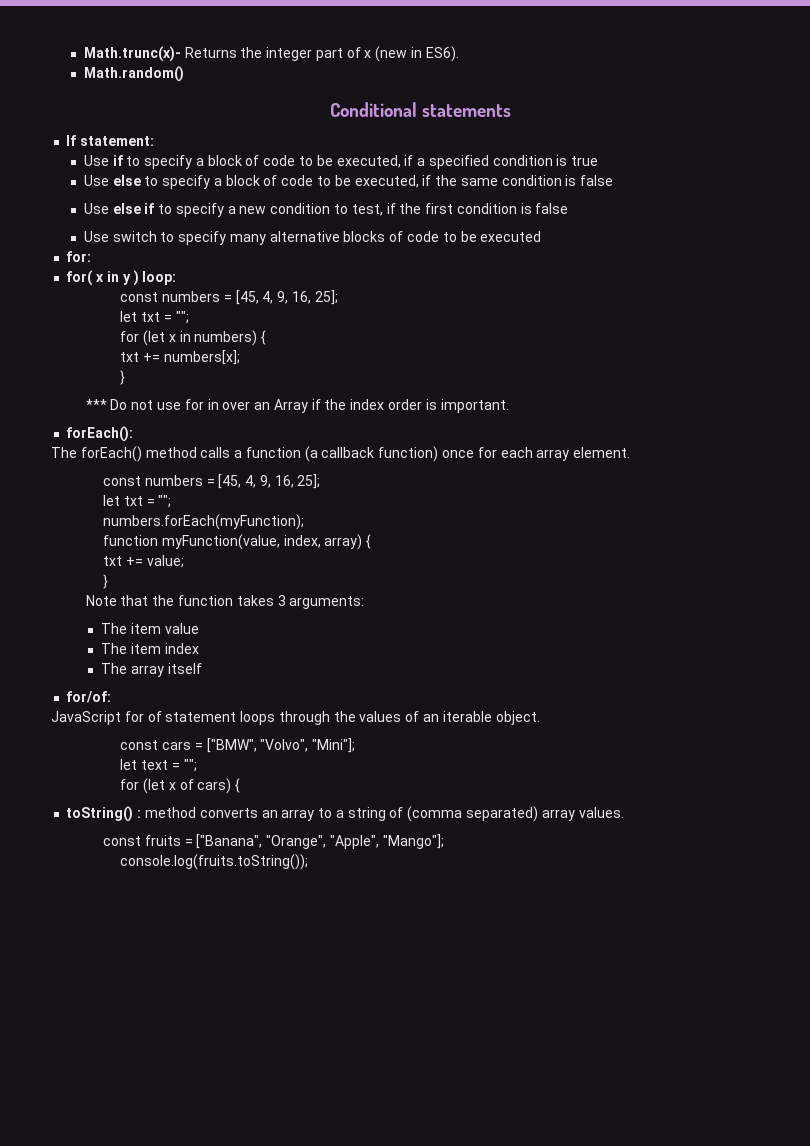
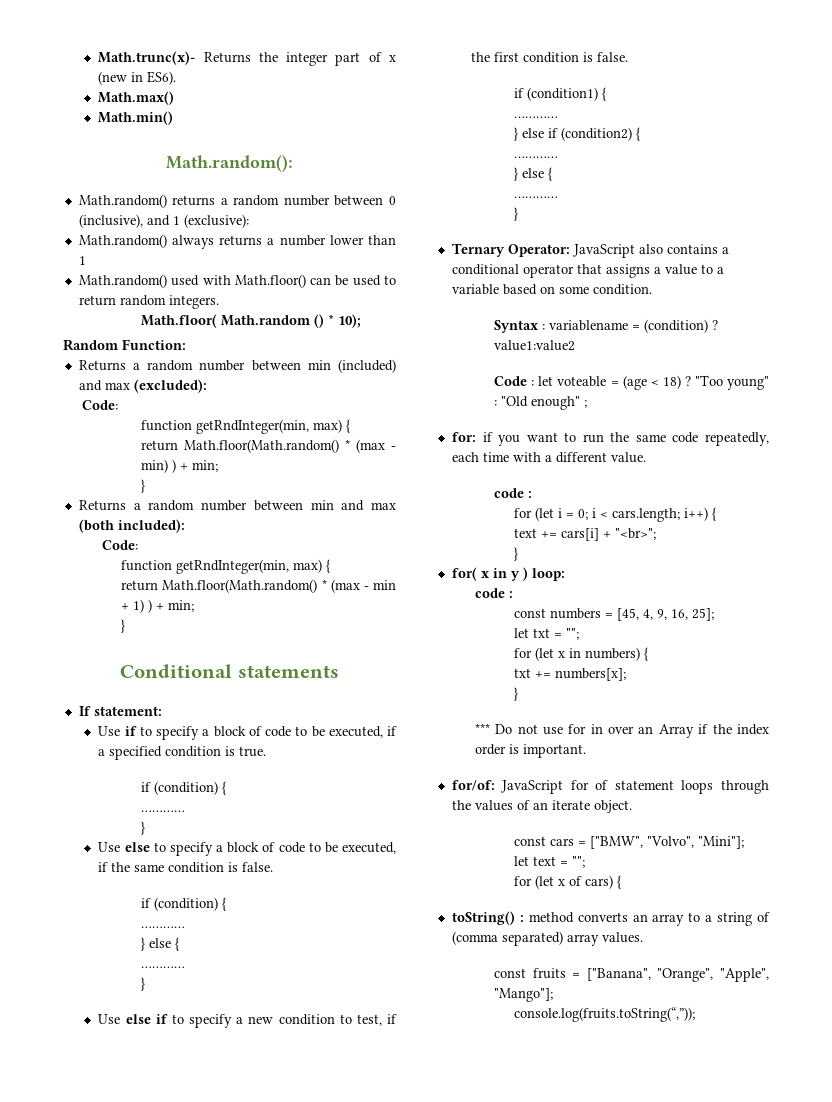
- Math.random()
+ Math.max()
+ Math.min()
+ Math.random():
+ Math.random() returns a random number between 0 (inclusive), and 1 (exclusive):
+ Math.random() always returns a number lower than 1
+ Math.random() used with Math.floor() can be used to return random integers.
+ Math.floor( Math.random () * 10);
+ Random Function:
+ Returns a random number between min (included) and max (excluded):
+ Code:
+ function getRndInteger(min, max) {
+ return Math.floor(Math.random() * (max - min) ) + min;
+ }
+ Returns a random number between min and max (both included):
+ Code:
+ function getRndInteger(min, max) {
+ return Math.floor(Math.random() * (max - min + 1) ) + min;
+ }
- Use if to specify a block of code to be executed, if a specified condition is true
+ Use if to specify a block of code to be executed, if a specified condition is true.
+ if (condition) {
+ …………
+ }
- Use else to specify a block of code to be executed, if the same condition is false
+ Use else to specify a block of code to be executed, if the same condition is false.
+ if (condition) {
+ …………
+ } else {
+ …………
+ }
- Use else if to specify a new condition to test, if the first condition is false
- Use switch to specify many alternative blocks of code to be executed
- for:
+ Use else if to specify a new condition to test, if the first condition is false.
+ if (condition1) {
+ …………
+ } else if (condition2) {
+ …………
+ } else {
+ …………
+ }
+ Ternary Operator: JavaScript also contains a conditional operator that assigns a value to a variable based on some condition.
+ Syntax : variablename = (condition) ? value1:value2
+ Code : let voteable = (age < 18) ? "Too young" : "Old enough" ;
+ for: if you want to run the same code repeatedly, each time with a different value.
+ code :
+ for (let i = 0; i < cars.length; i++) {
+ text += cars[i] + "<br>";
+ }
  for( x in y ) loop:
+ code :
- forEach():
- The forEach() method calls a function (a callback function) once for each array element.
- const numbers = [45, 4, 9, 16, 25];
- let txt = "";
- numbers.forEach(myFunction);
- function myFunction(value, index, array) {
- txt += value;
- }
- Note that the function takes 3 arguments:
- The item value
- The item index
- The array itself
- for/of:
- JavaScript for of statement loops through the values of an iterable object.
+ for/of: JavaScript for of statement loops through the values of an iterate object.
- console.log(fruits.toString());
+ console.log(fruits.toString(“,”));

